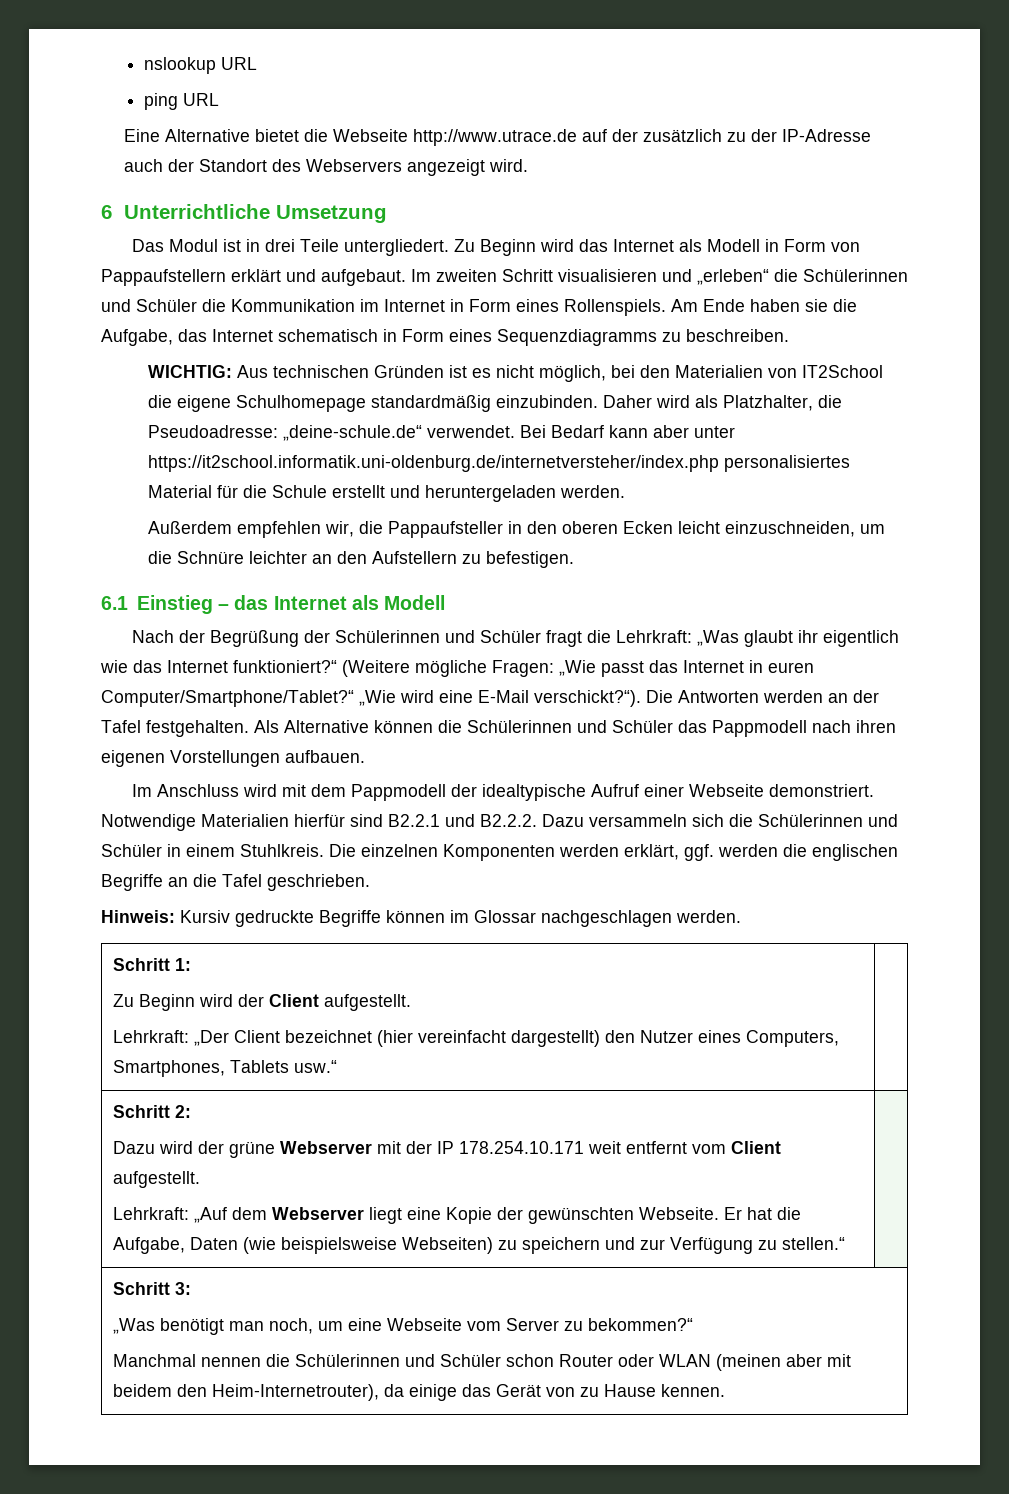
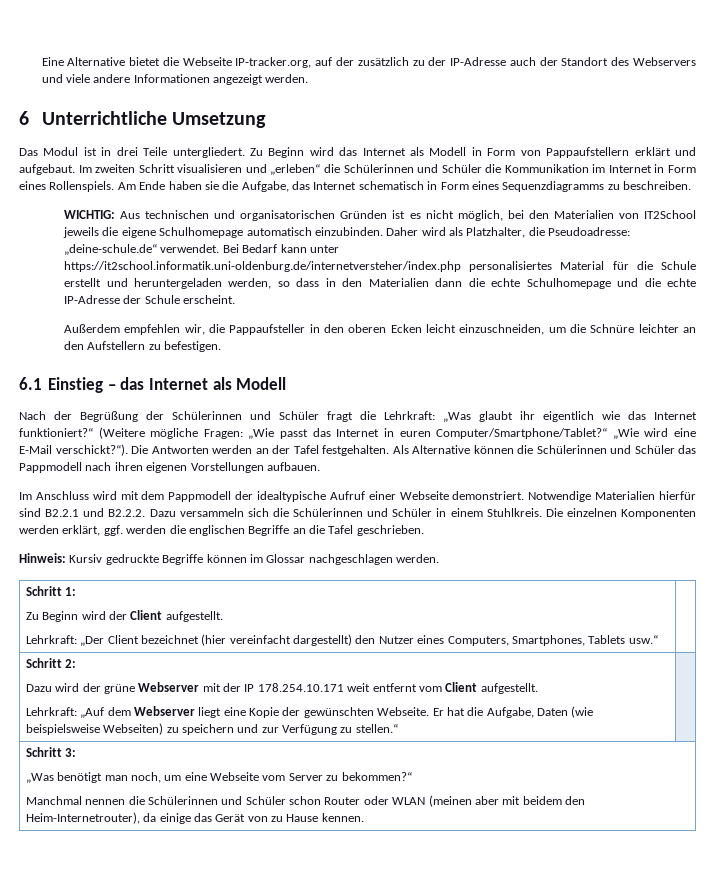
- nslookup URL
- ping URL
- Eine Alternative bietet die Webseite http://www.utrace.de auf der zusätzlich zu der IP-Adresse auch der Standort des Webservers angezeigt wird.
+ Eine Alternative bietet die Webseite IP-tracker.org, auf der zusätzlich zu der IP-Adresse auch der Standort des Webservers und viele andere Informationen angezeigt werden.
- WICHTIG: Aus technischen Gründen ist es nicht möglich, bei den Materialien von IT2School die eigene Schulhomepage standardmäßig einzubinden.
+ WICHTIG: Aus technischen und organisatorischen Gründen ist es nicht möglich, bei den Materialien von IT2School jeweils die eigene Schulhomepage automatisch einzubinden.
- Bei Bedarf kann aber unter https://it2school.informatik.uni-oldenburg.de/internetversteher/index.php personalisiertes Material für die Schule erstellt und heruntergeladen werden.
+ Bei Bedarf kann unter https://it2school.informatik.uni-oldenburg.de/internetversteher/index.php personalisiertes Material für die Schule erstellt und heruntergeladen werden, so dass in den Materialien dann die echte Schulhomepage und die echte IP-Adresse der Schule erscheint.

